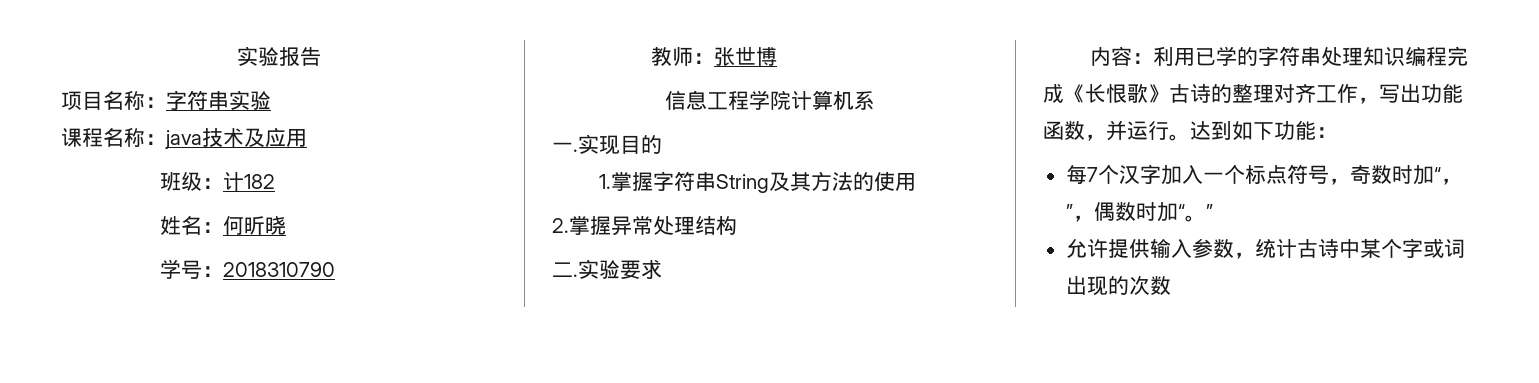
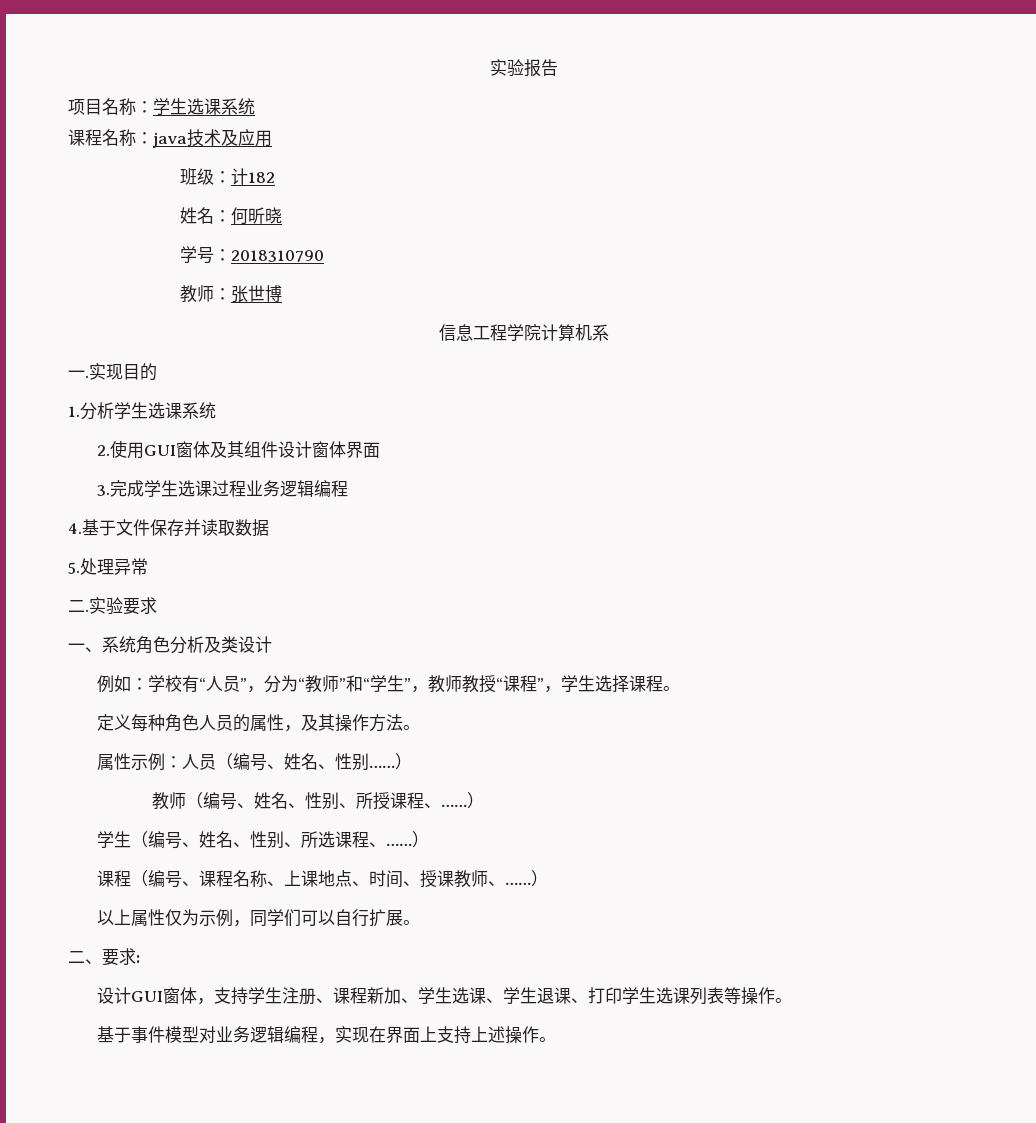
- 项目名称：字符串实验
+ 项目名称：学生选课系统
- 1.掌握字符串String及其方法的使用
- 2.掌握异常处理结构
+ 1.分析学生选课系统
+ 2.使用GUI窗体及其组件设计窗体界面
+ 3.完成学生选课过程业务逻辑编程
+ 4.基于文件保存并读取数据
+ 5.处理异常
- 内容：利用已学的字符串处理知识编程完成《长恨歌》古诗的整理对齐工作，写出功能函数，并运行。达到如下功能：
- 每7个汉字加入一个标点符号，奇数时加“，”，偶数时加“。”
- 允许提供输入参数，统计古诗中某个字或词出现的次数
+ 一、系统角色分析及类设计
+ 例如：学校有“人员”，分为“教师”和“学生”，教师教授“课程”，学生选择课程。
+ 定义每种角色人员的属性，及其操作方法。
+ 属性示例：人员（编号、姓名、性别……）
+ 教师（编号、姓名、性别、所授课程、……）
+ 学生（编号、姓名、性别、所选课程、……）
+ 课程（编号、课程名称、上课地点、时间、授课教师、……）
+ 以上属性仅为示例，同学们可以自行扩展。
+ 二、要求:
+ 设计GUI窗体，支持学生注册、课程新加、学生选课、学生退课、打印学生选课列表等操作。
+ 基于事件模型对业务逻辑编程，实现在界面上支持上述操作。

